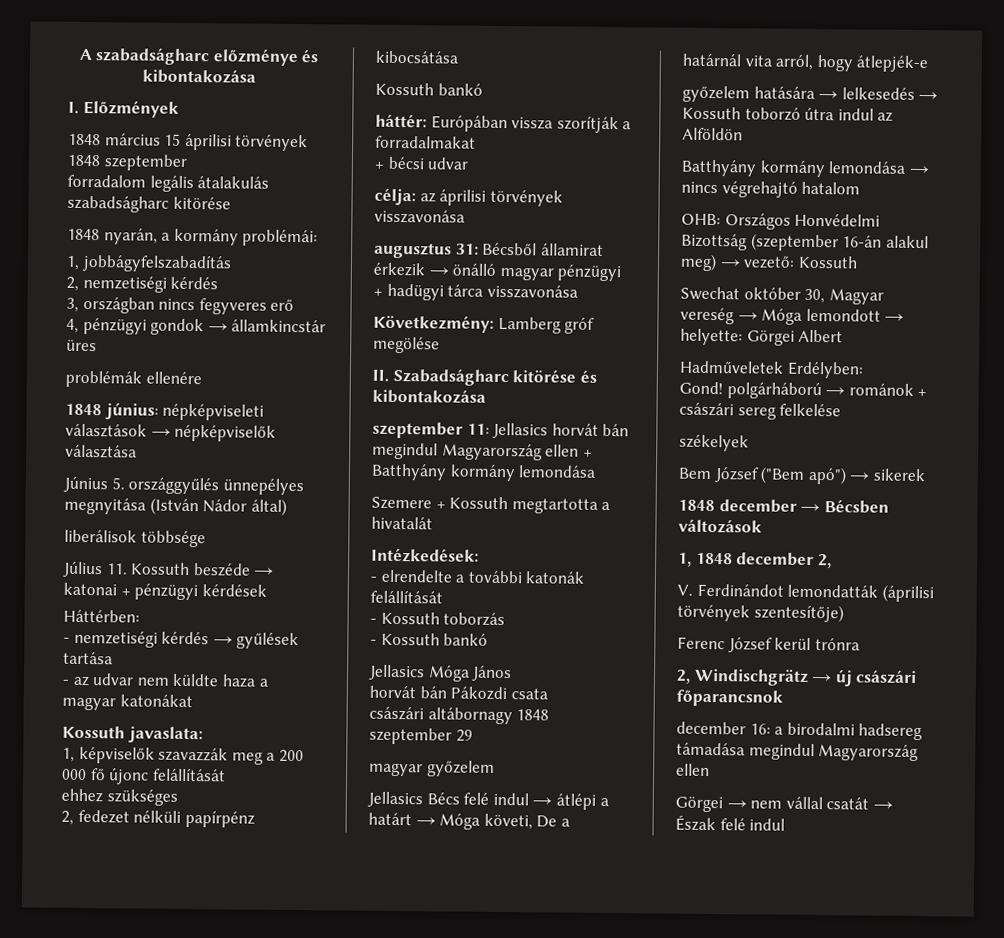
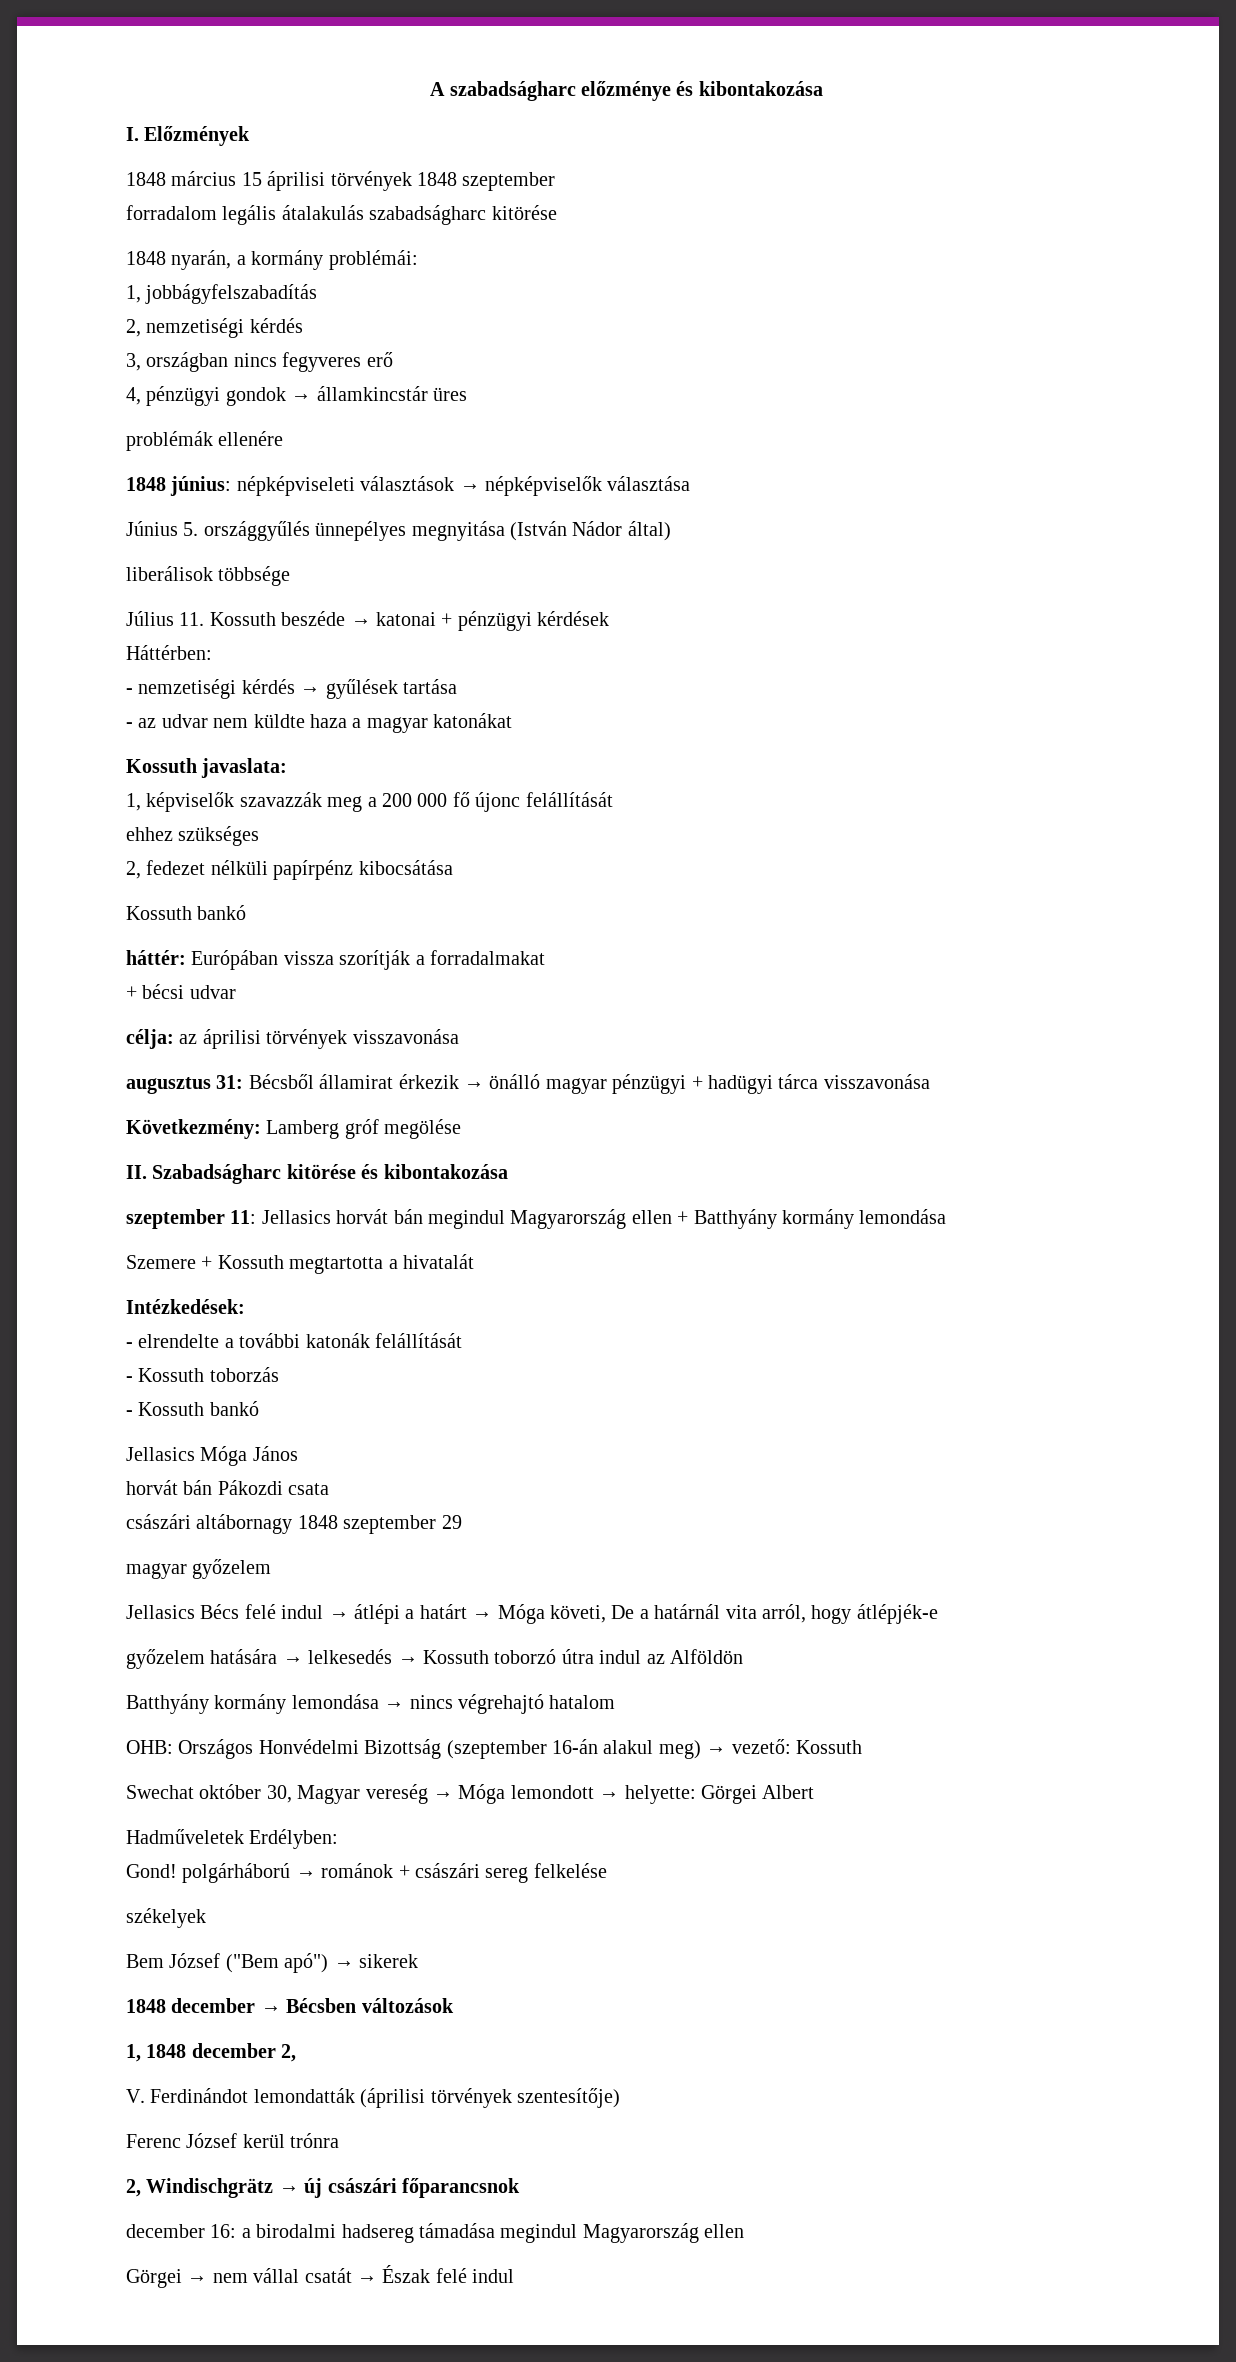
- Jellasics Bécs felé indul → átlépi a határt → Móga követi, De a határnál vita arról, hogy átlepjék-e
+ Jellasics Bécs felé indul → átlépi a határt → Móga követi, De a határnál vita arról, hogy átlépjék-e

